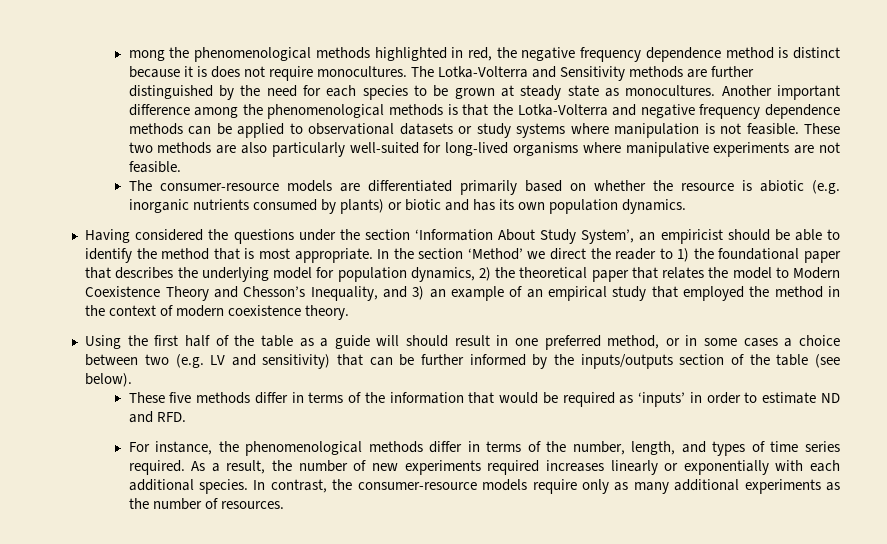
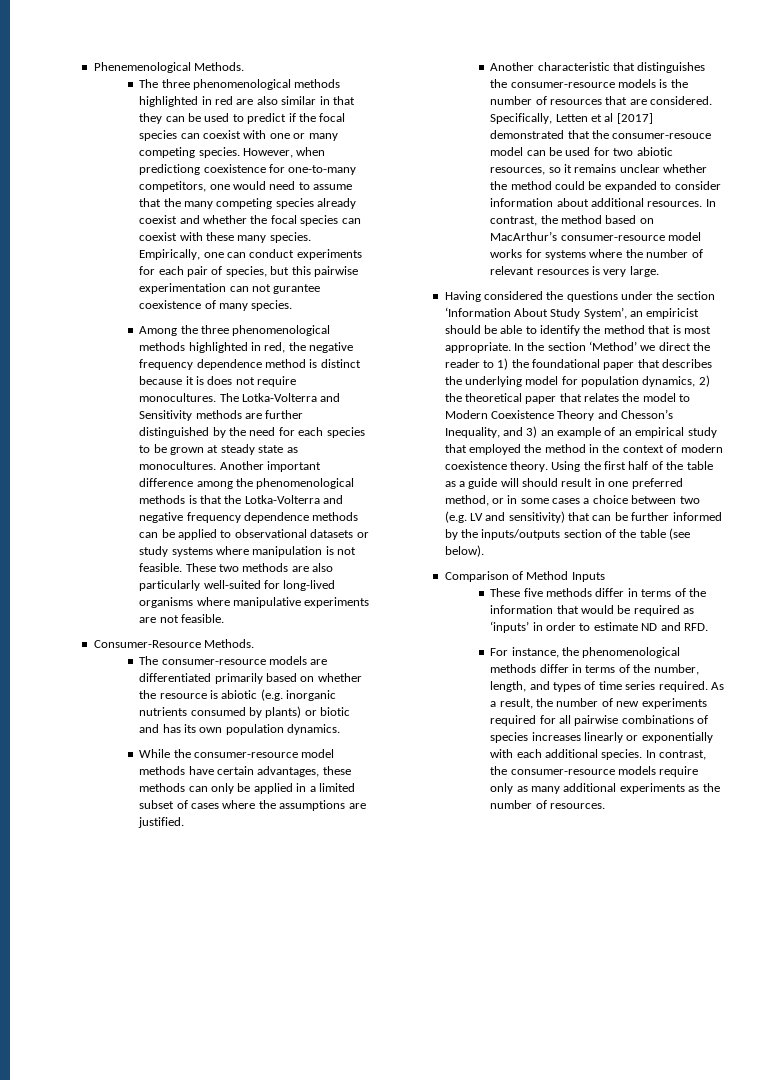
- mong the phenomenological methods highlighted in red, the negative frequency dependence method is distinct because it is does not require monocultures.
+ Phenemenological Methods.
+ The three phenomenological methods highlighted in red are also similar in that they can be used to predict if the focal species can coexist with one or many competing species. However, when predictiong coexistence for one-to-many competitors, one would need to assume that the many competing species already coexist and whether the focal species can coexist with these many species. Empirically, one can conduct experiments for each pair of species, but this pairwise experimentation can not gurantee coexistence of many species.
+ Among the three phenomenological methods highlighted in red, the negative frequency dependence method is distinct because it is does not require monocultures.
+ Consumer-Resource Methods.
+ While the consumer-resource model methods have certain advantages, these methods can only be applied in a limited subset of cases where the assumptions are justified.
+ Another characteristic that distinguishes the consumer-resource models is the number of resources that are considered. Specifically, Letten et al [2017] demonstrated that the consumer-resouce model can be used for two abiotic resources, so it remains unclear whether the method could be expanded to consider information about additional resources. In contrast, the method based on MacArthur’s consumer-resource model works for systems where the number of relevant resources is very large.
- In the section ‘Method’ we direct the reader to 1) the foundational paper that describes the underlying model for population dynamics, 2) the theoretical paper that relates the model to Modern Coexistence Theory and Chesson’s Inequality, and 3) an example of an empirical study that employed the method in the context of modern coexistence theory.
- Using the first half of the table as a guide will should result in one preferred method, or in some cases a choice between two (e.g. LV and sensitivity) that can be further informed by the inputs/outputs section of the table (see below).
+ In the section ‘Method’ we direct the reader to 1) the foundational paper that describes the underlying model for population dynamics, 2) the theoretical paper that relates the model to Modern Coexistence Theory and Chesson’s Inequality, and 3) an example of an empirical study that employed the method in the context of modern coexistence theory. Using the first half of the table as a guide will should result in one preferred method, or in some cases a choice between two (e.g. LV and sensitivity) that can be further informed by the inputs/outputs section of the table (see below).
+ Comparison of Method Inputs
- As a result, the number of new experiments required increases linearly or exponentially with each additional species.
+ As a result, the number of new experiments required for all pairwise combinations of species increases linearly or exponentially with each additional species.

